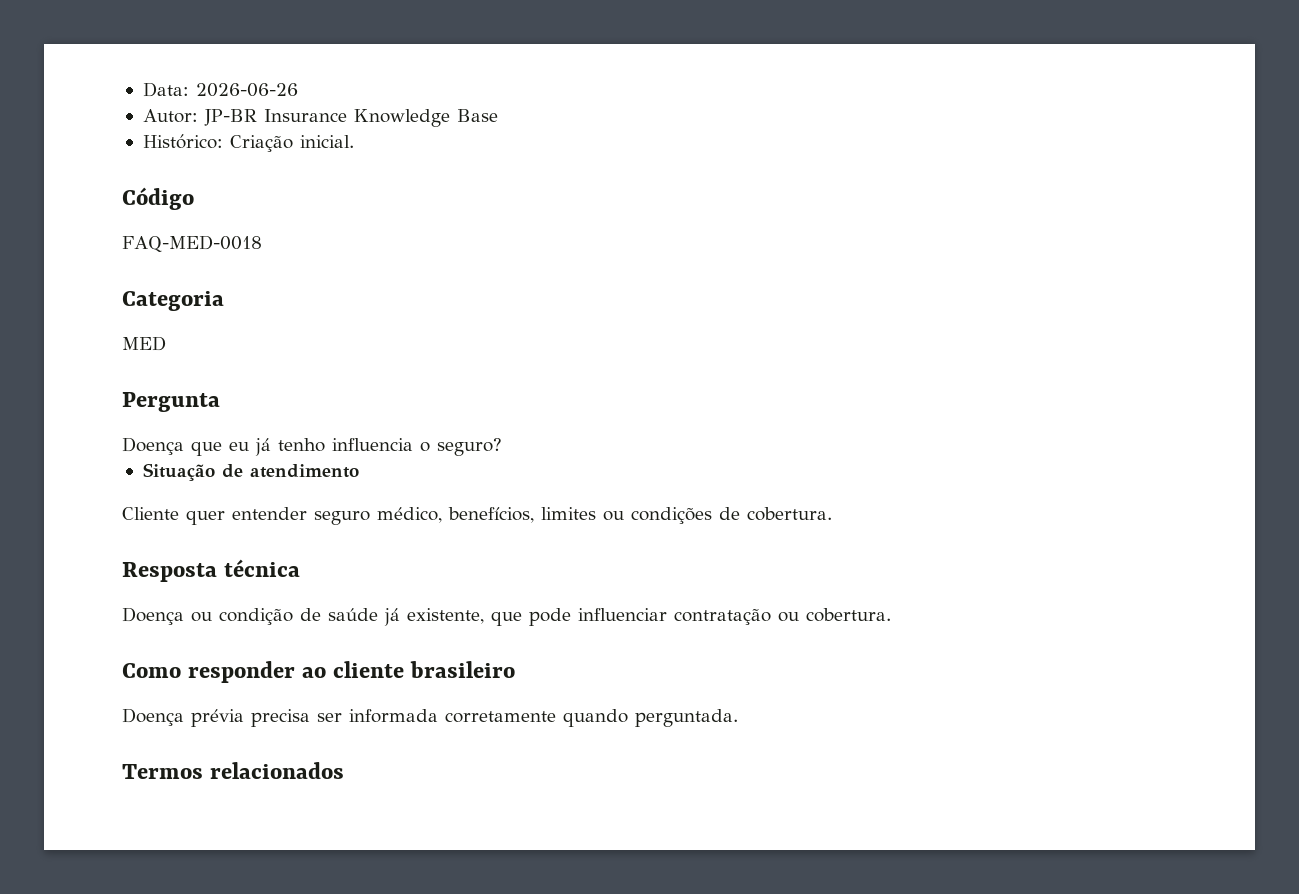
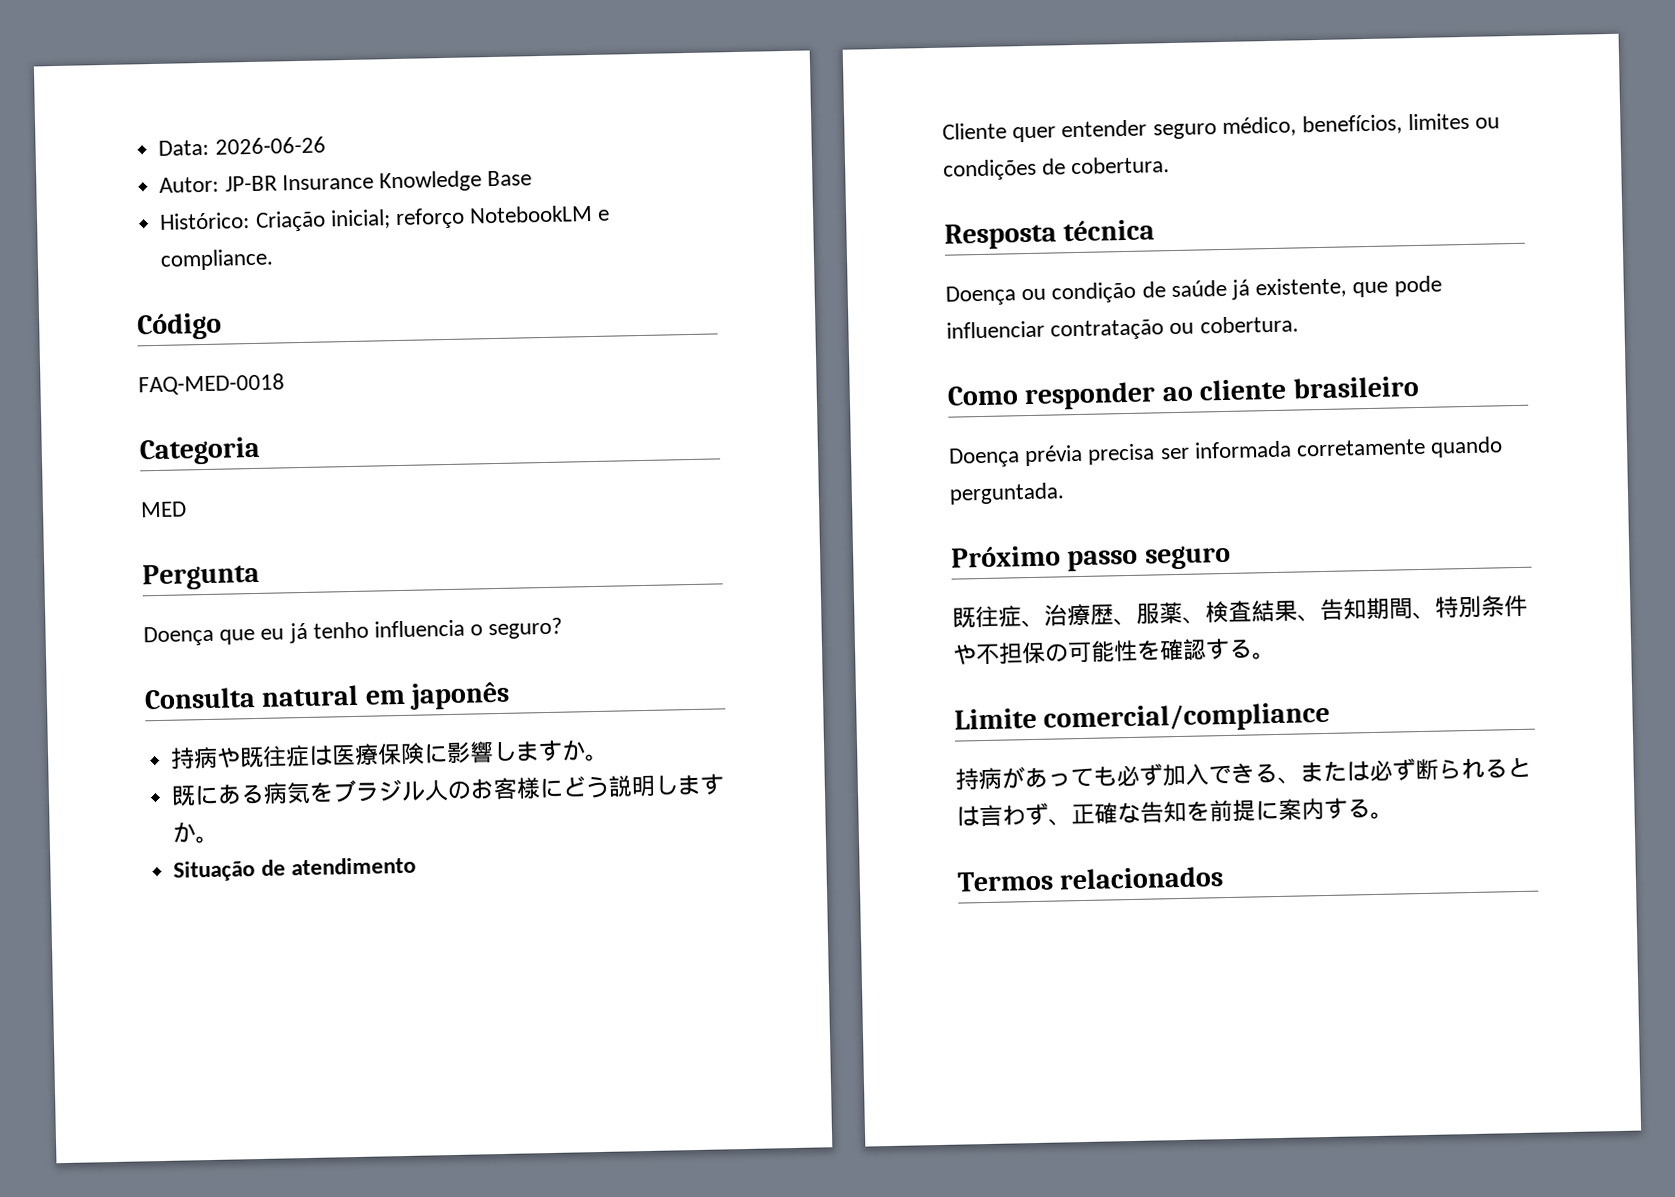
- Histórico: Criação inicial.
+ Histórico: Criação inicial; reforço NotebookLM e compliance.
+ Consulta natural em japonês
+ 持病や既往症は医療保険に影響しますか。
+ 既にある病気をブラジル人のお客様にどう説明しますか。
+ Próximo passo seguro
+ 既往症、治療歴、服薬、検査結果、告知期間、特別条件や不担保の可能性を確認する。
+ Limite comercial/compliance
+ 持病があっても必ず加入できる、または必ず断られるとは言わず、正確な告知を前提に案内する。

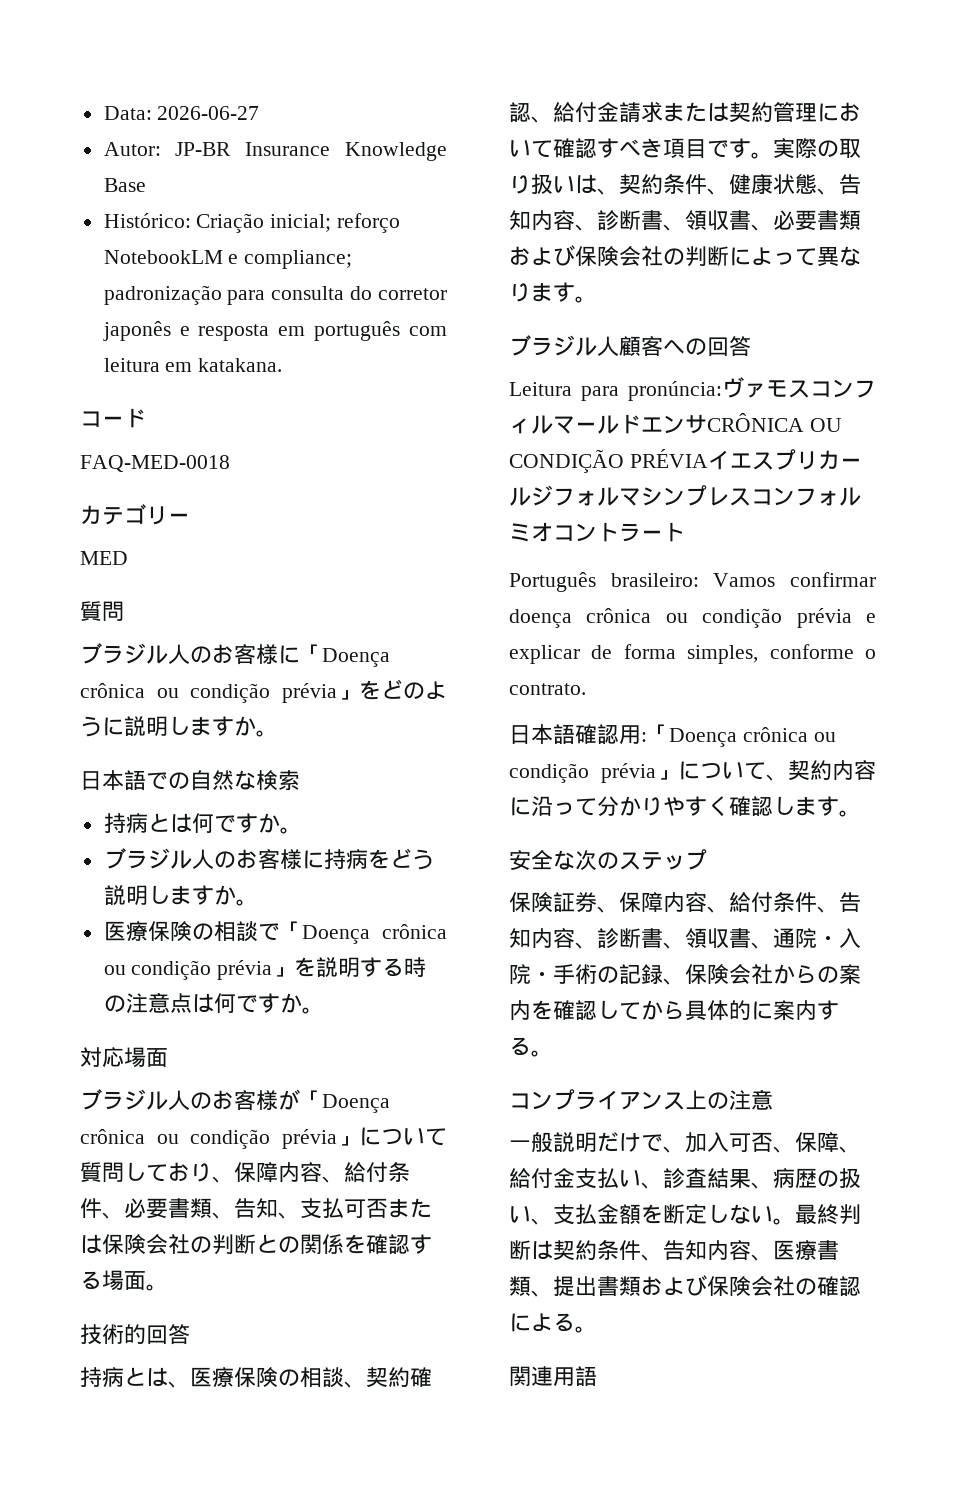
- Data: 2026-06-26
+ Data: 2026-06-27
- Histórico: Criação inicial; reforço NotebookLM e compliance.
- Código
+ Histórico: Criação inicial; reforço NotebookLM e compliance; padronização para consulta do corretor japonês e resposta em português com leitura em katakana.
+ コード
- Categoria
+ カテゴリー
  MED
- Pergunta
- Doença que eu já tenho influencia o seguro?
- Consulta natural em japonês
- 持病や既往症は医療保険に影響しますか。
- 既にある病気をブラジル人のお客様にどう説明しますか。
+ 質問
+ ブラジル人のお客様に「Doença crônica ou condição prévia」をどのように説明しますか。
+ 日本語での自然な検索
+ 持病とは何ですか。
+ ブラジル人のお客様に持病をどう説明しますか。
- Situação de atendimento
- Cliente quer entender seguro médico, benefícios, limites ou condições de cobertura.
- Resposta técnica
- Doença ou condição de saúde já existente, que pode influenciar contratação ou cobertura.
- Como responder ao cliente brasileiro
- Doença prévia precisa ser informada corretamente quando perguntada.
- Próximo passo seguro
- 既往症、治療歴、服薬、検査結果、告知期間、特別条件や不担保の可能性を確認する。
- Limite comercial/compliance
- 持病があっても必ず加入できる、または必ず断られるとは言わず、正確な告知を前提に案内する。
- Termos relacionados
+ 医療保険の相談で「Doença crônica ou condição prévia」を説明する時の注意点は何ですか。
+ 対応場面
+ ブラジル人のお客様が「Doença crônica ou condição prévia」について質問しており、保障内容、給付条件、必要書類、告知、支払可否または保険会社の判断との関係を確認する場面。
+ 技術的回答
+ 持病とは、医療保険の相談、契約確認、給付金請求または契約管理において確認すべき項目です。実際の取り扱いは、契約条件、健康状態、告知内容、診断書、領収書、必要書類および保険会社の判断によって異なります。
+ ブラジル人顧客への回答
+ Leitura para pronúncia:ヴァモスコンフィルマールドエンサCRÔNICA OU CONDIÇÃO PRÉVIAイエスプリカールジフォルマシンプレスコンフォルミオコントラート
+ Português brasileiro: Vamos confirmar doença crônica ou condição prévia e explicar de forma simples, conforme o contrato.
+ 日本語確認用:「Doença crônica ou condição prévia」について、契約内容に沿って分かりやすく確認します。
+ 安全な次のステップ
+ 保険証券、保障内容、給付条件、告知内容、診断書、領収書、通院・入院・手術の記録、保険会社からの案内を確認してから具体的に案内する。
+ コンプライアンス上の注意
+ 一般説明だけで、加入可否、保障、給付金支払い、診査結果、病歴の扱い、支払金額を断定しない。最終判断は契約条件、告知内容、医療書類、提出書類および保険会社の確認による。
+ 関連用語

